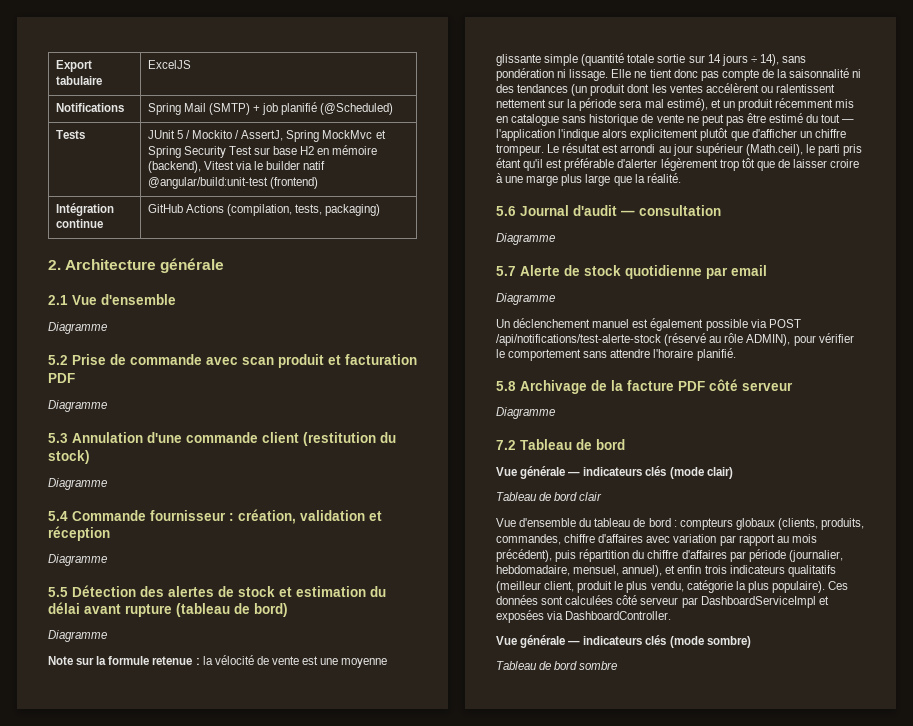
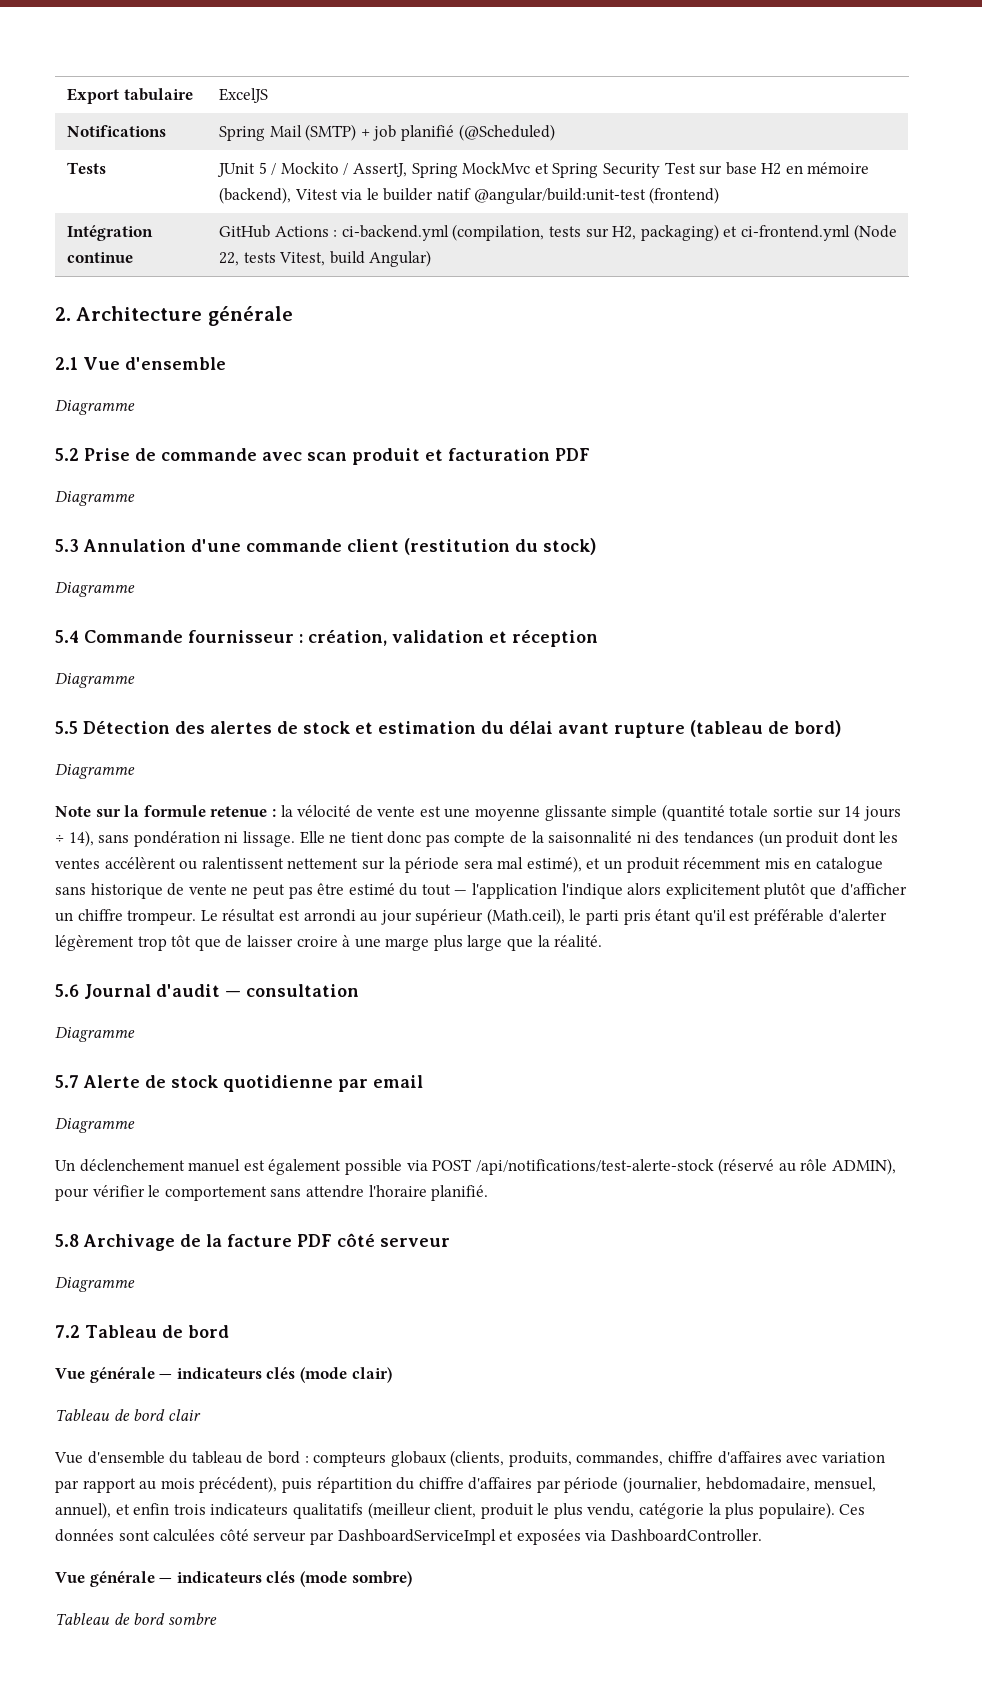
- Intégration continue | GitHub Actions (compilation, tests, packaging)
+ Intégration continue | GitHub Actions : ci-backend.yml (compilation, tests sur H2, packaging) et ci-frontend.yml (Node 22, tests Vitest, build Angular)

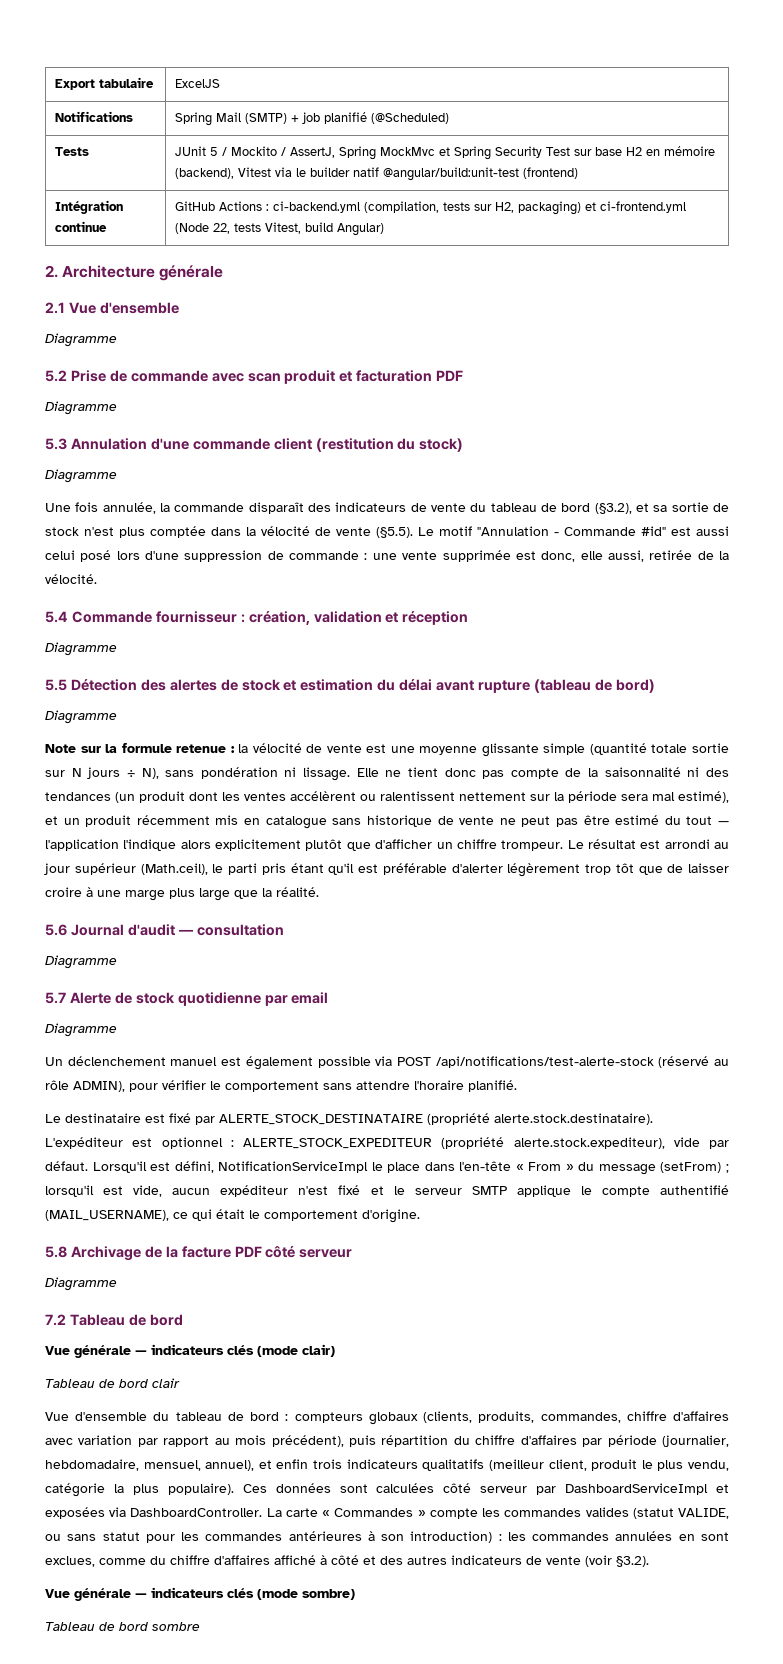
+ Une fois annulée, la commande disparaît des indicateurs de vente du tableau de bord (§3.2), et sa sortie de stock n'est plus comptée dans la vélocité de vente (§5.5). Le motif "Annulation - Commande #id" est aussi celui posé lors d'une suppression de commande : une vente supprimée est donc, elle aussi, retirée de la vélocité.
- Note sur la formule retenue : la vélocité de vente est une moyenne glissante simple (quantité totale sortie sur 14 jours ÷ 14), sans pondération ni lissage.
+ Note sur la formule retenue : la vélocité de vente est une moyenne glissante simple (quantité totale sortie sur N jours ÷ N), sans pondération ni lissage.
+ Le destinataire est fixé par ALERTE_STOCK_DESTINATAIRE (propriété alerte.stock.destinataire). L'expéditeur est optionnel : ALERTE_STOCK_EXPEDITEUR (propriété alerte.stock.expediteur), vide par défaut. Lorsqu'il est défini, NotificationServiceImpl le place dans l'en-tête « From » du message (setFrom) ; lorsqu'il est vide, aucun expéditeur n'est fixé et le serveur SMTP applique le compte authentifié (MAIL_USERNAME), ce qui était le comportement d'origine.
+ La carte « Commandes » compte les commandes valides (statut VALIDE, ou sans statut pour les commandes antérieures à son introduction) : les commandes annulées en sont exclues, comme du chiffre d'affaires affiché à côté et des autres indicateurs de vente (voir §3.2).

